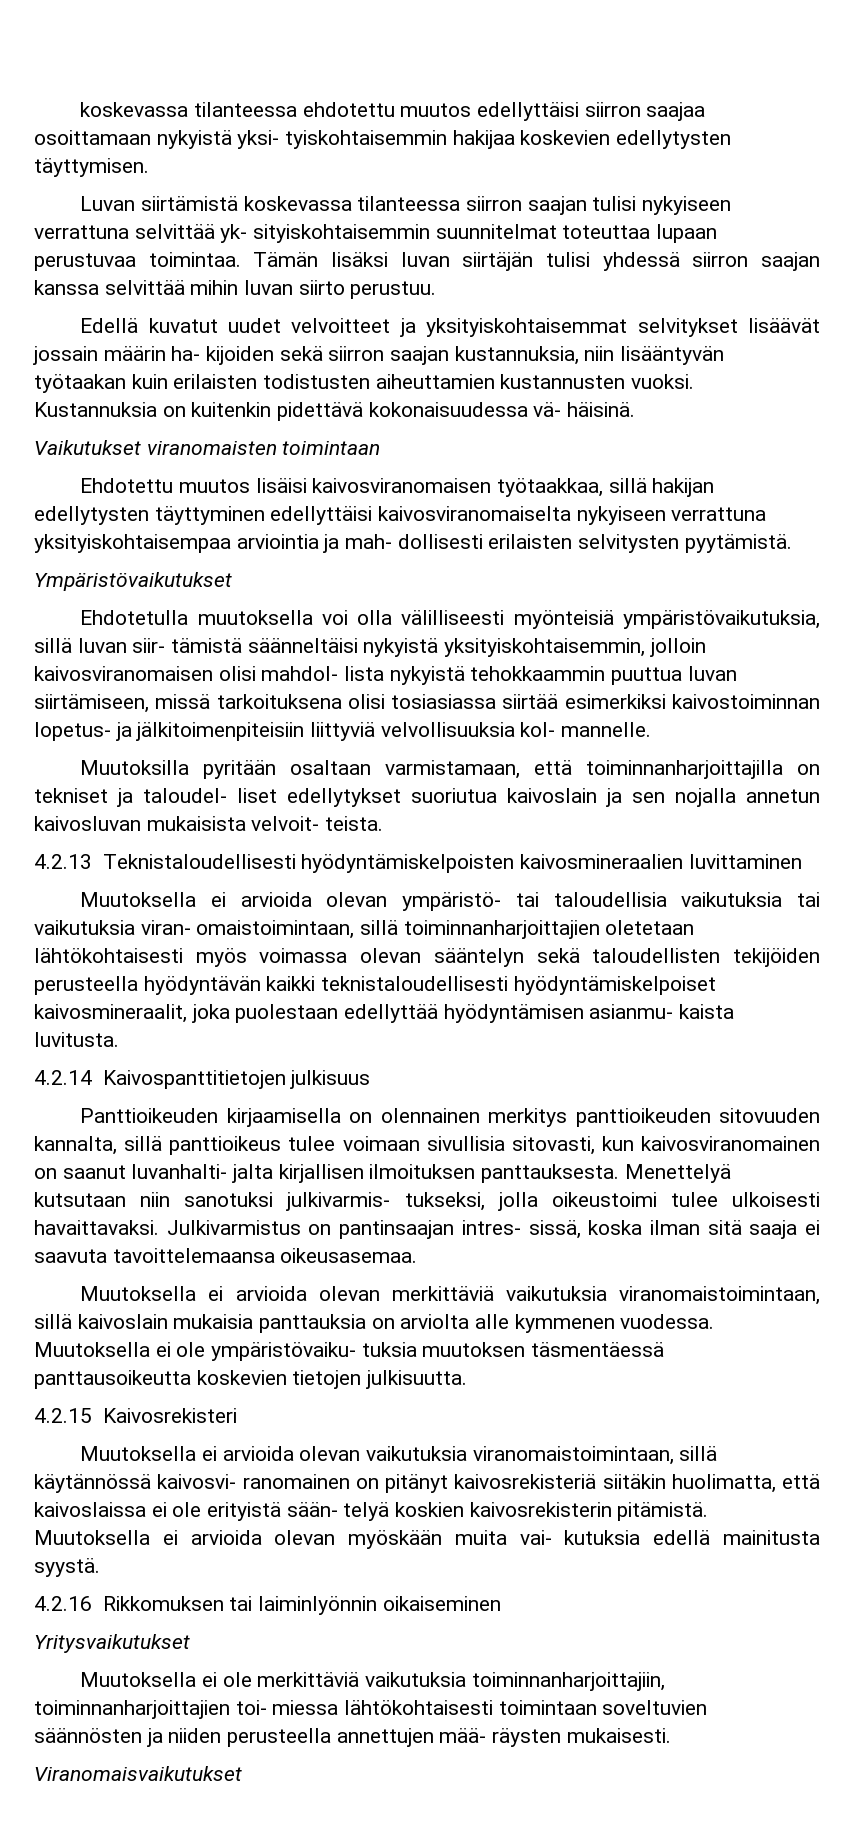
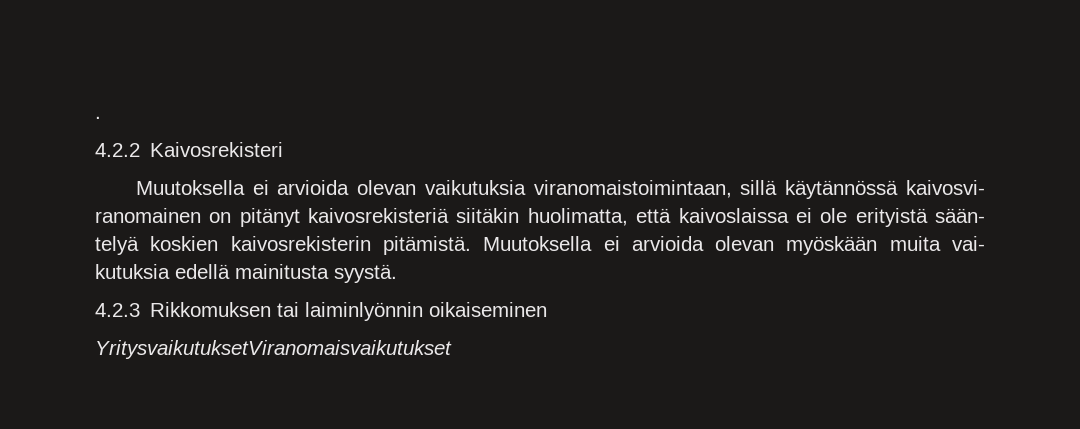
- koskevassa tilanteessa ehdotettu muutos edellyttäisi siirron saajaa osoittamaan nykyistä yksi- tyiskohtaisemmin hakijaa koskevien edellytysten täyttymisen.
- Luvan siirtämistä koskevassa tilanteessa siirron saajan tulisi nykyiseen verrattuna selvittää yk- sityiskohtaisemmin suunnitelmat toteuttaa lupaan perustuvaa toimintaa. Tämän lisäksi luvan siirtäjän tulisi yhdessä siirron saajan kanssa selvittää mihin luvan siirto perustuu.
- Edellä kuvatut uudet velvoitteet ja yksityiskohtaisemmat selvitykset lisäävät jossain määrin ha- kijoiden sekä siirron saajan kustannuksia, niin lisääntyvän työtaakan kuin erilaisten todistusten aiheuttamien kustannusten vuoksi. Kustannuksia on kuitenkin pidettävä kokonaisuudessa vä- häisinä.
- Vaikutukset viranomaisten toimintaan
- Ehdotettu muutos lisäisi kaivosviranomaisen työtaakkaa, sillä hakijan edellytysten täyttyminen edellyttäisi kaivosviranomaiselta nykyiseen verrattuna yksityiskohtaisempaa arviointia ja mah- dollisesti erilaisten selvitysten pyytämistä.
- Ympäristövaikutukset
- Ehdotetulla muutoksella voi olla välilliseesti myönteisiä ympäristövaikutuksia, sillä luvan siir- tämistä säänneltäisi nykyistä yksityiskohtaisemmin, jolloin kaivosviranomaisen olisi mahdol- lista nykyistä tehokkaammin puuttua luvan siirtämiseen, missä tarkoituksena olisi tosiasiassa siirtää esimerkiksi kaivostoiminnan lopetus- ja jälkitoimenpiteisiin liittyviä velvollisuuksia kol- mannelle.
- Muutoksilla pyritään osaltaan varmistamaan, että toiminnanharjoittajilla on tekniset ja taloudel- liset edellytykset suoriutua kaivoslain ja sen nojalla annetun kaivosluvan mukaisista velvoit- teista.
- 4.2.13 Teknistaloudellisesti hyödyntämiskelpoisten kaivosmineraalien luvittaminen
- Muutoksella ei arvioida olevan ympäristö- tai taloudellisia vaikutuksia tai vaikutuksia viran- omaistoimintaan, sillä toiminnanharjoittajien oletetaan lähtökohtaisesti myös voimassa olevan sääntelyn sekä taloudellisten tekijöiden perusteella hyödyntävän kaikki teknistaloudellisesti hyödyntämiskelpoiset kaivosmineraalit, joka puolestaan edellyttää hyödyntämisen asianmu- kaista luvitusta.
- 4.2.14 Kaivospanttitietojen julkisuus
- Panttioikeuden kirjaamisella on olennainen merkitys panttioikeuden sitovuuden kannalta, sillä panttioikeus tulee voimaan sivullisia sitovasti, kun kaivosviranomainen on saanut luvanhalti- jalta kirjallisen ilmoituksen panttauksesta. Menettelyä kutsutaan niin sanotuksi julkivarmis- tukseksi, jolla oikeustoimi tulee ulkoisesti havaittavaksi. Julkivarmistus on pantinsaajan intres- sissä, koska ilman sitä saaja ei saavuta tavoittelemaansa oikeusasemaa.
- Muutoksella ei arvioida olevan merkittäviä vaikutuksia viranomaistoimintaan, sillä kaivoslain mukaisia panttauksia on arviolta alle kymmenen vuodessa. Muutoksella ei ole ympäristövaiku- tuksia muutoksen täsmentäessä panttausoikeutta koskevien tietojen julkisuutta.
- 4.2.15 Kaivosrekisteri
+ .
+ 4.2.2 Kaivosrekisteri
- 4.2.16 Rikkomuksen tai laiminlyönnin oikaiseminen
+ 4.2.3 Rikkomuksen tai laiminlyönnin oikaiseminen
- Yritysvaikutukset
- Muutoksella ei ole merkittäviä vaikutuksia toiminnanharjoittajiin, toiminnanharjoittajien toi- miessa lähtökohtaisesti toimintaan soveltuvien säännösten ja niiden perusteella annettujen mää- räysten mukaisesti.
- Viranomaisvaikutukset
+ YritysvaikutuksetViranomaisvaikutukset

